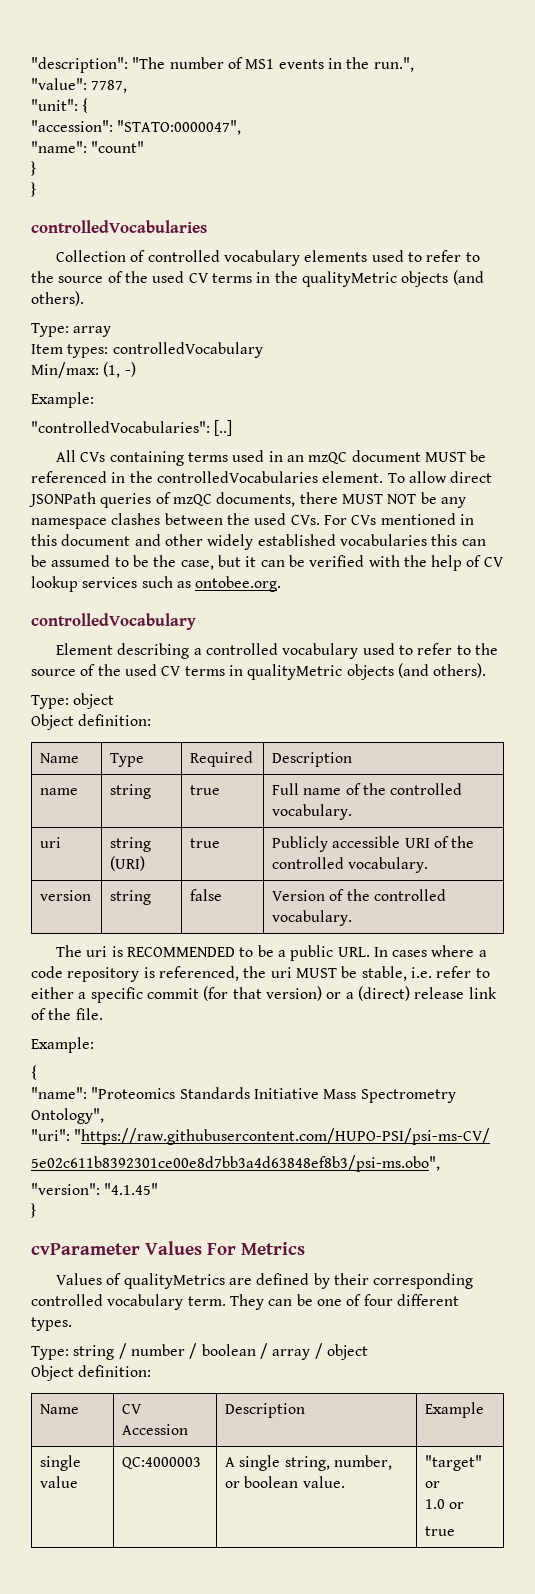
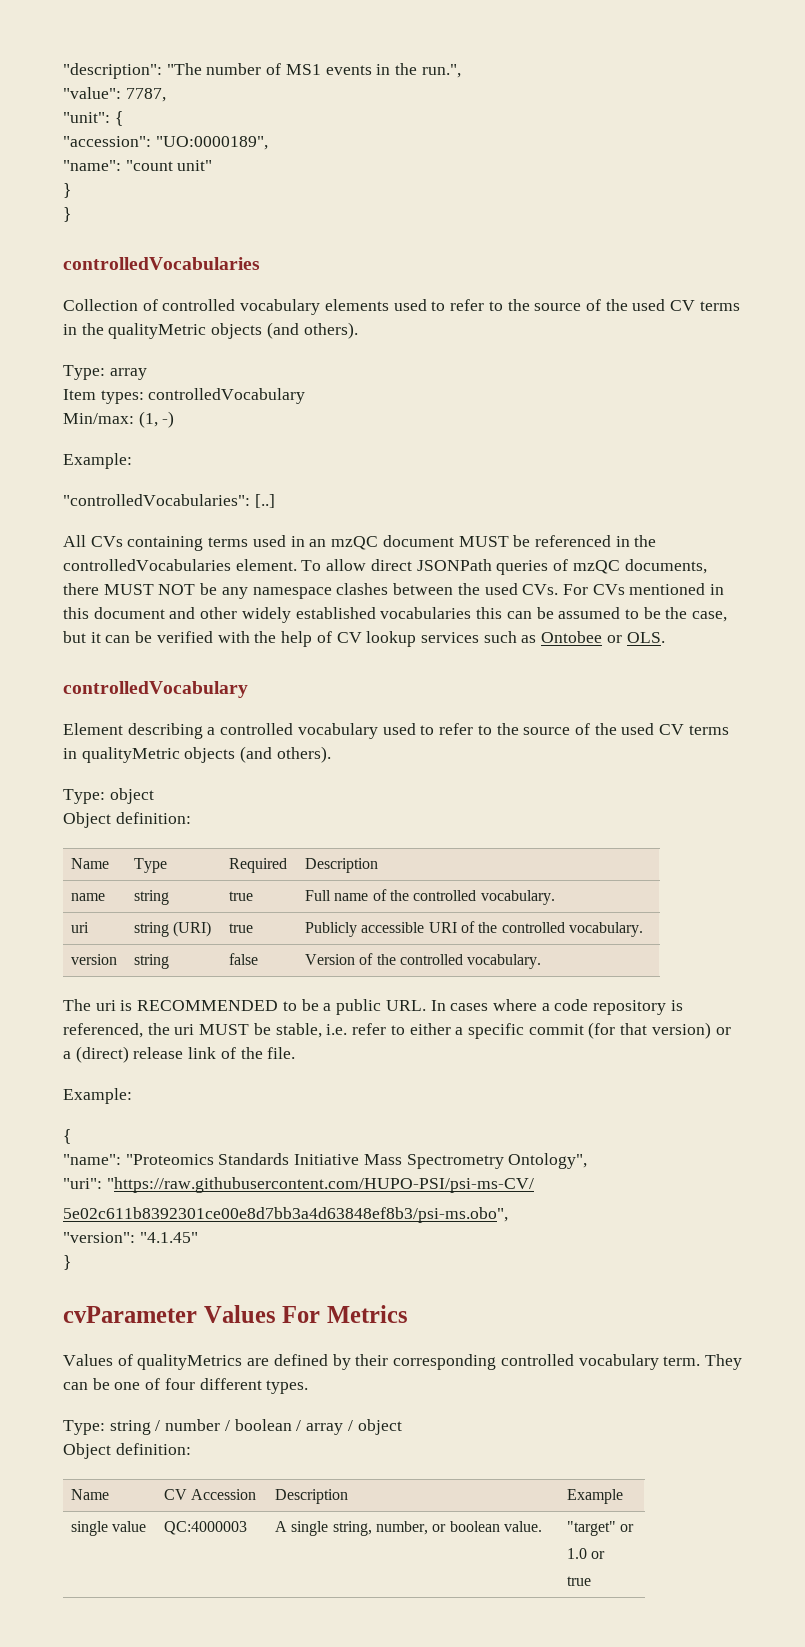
- "accession": "STATO:0000047",
- "name": "count"
+ "accession": "UO:0000189",
+ "name": "count unit"
- To allow direct JSONPath queries of mzQC documents, there MUST NOT be any namespace clashes between the used CVs. For CVs mentioned in this document and other widely established vocabularies this can be assumed to be the case, but it can be verified with the help of CV lookup services such as ontobee.org.
+ To allow direct JSONPath queries of mzQC documents, there MUST NOT be any namespace clashes between the used CVs. For CVs mentioned in this document and other widely established vocabularies this can be assumed to be the case, but it can be verified with the help of CV lookup services such as Ontobee or OLS.

